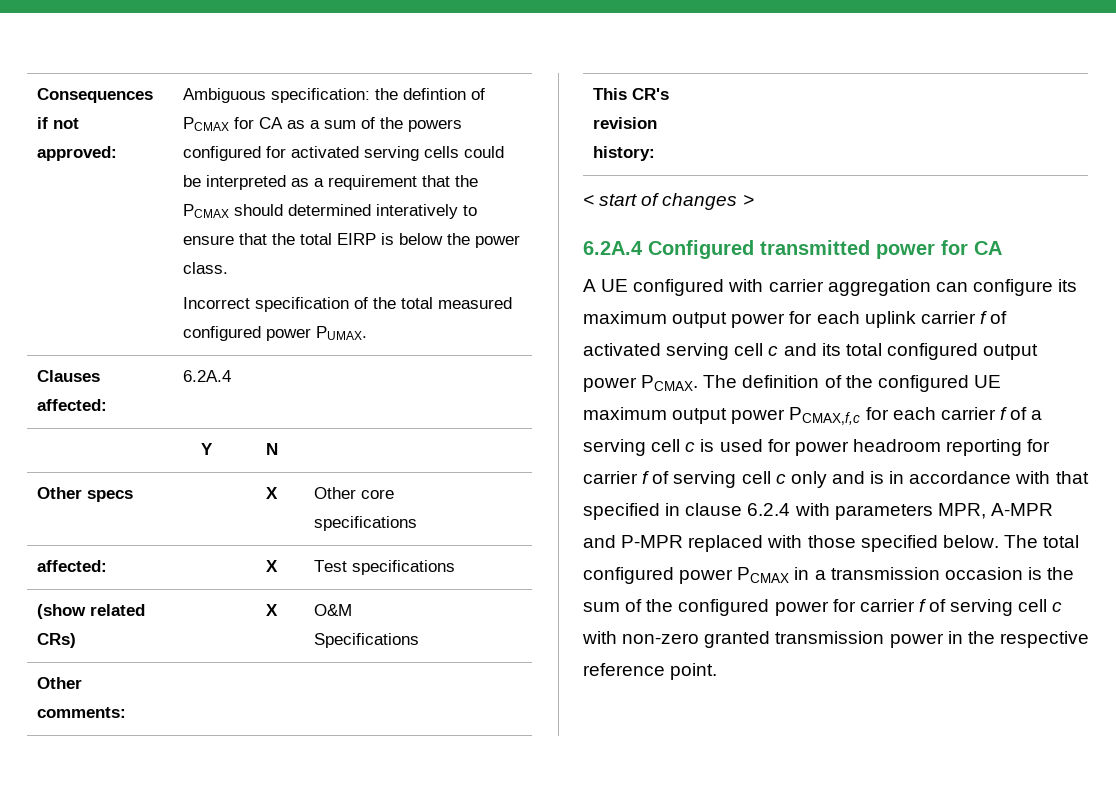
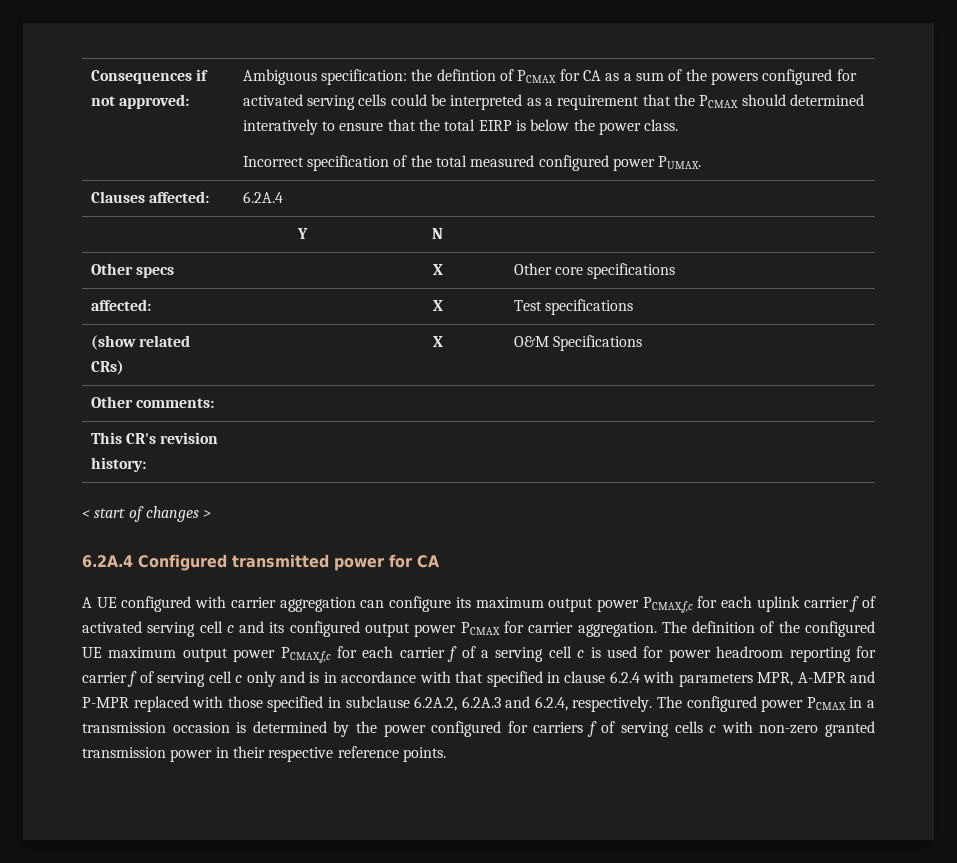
- A UE configured with carrier aggregation can configure its maximum output power for each uplink carrier f of activated serving cell c and its total configured output power PCMAX.
+ A UE configured with carrier aggregation can configure its maximum output power PCMAX,f,c for each uplink carrier f of activated serving cell c and its configured output power PCMAX for carrier aggregation.
- The definition of the configured UE maximum output power PCMAX,f,c for each carrier f of a serving cell c is used for power headroom reporting for carrier f of serving cell c only and is in accordance with that specified in clause 6.2.4 with parameters MPR, A-MPR and P-MPR replaced with those specified below. The total configured power PCMAX in a transmission occasion is the sum of the configured power for carrier f of serving cell c with non-zero granted transmission power in the respective reference point.
+ The definition of the configured UE maximum output power PCMAX,f,c for each carrier f of a serving cell c is used for power headroom reporting for carrier f of serving cell c only and is in accordance with that specified in clause 6.2.4 with parameters MPR, A-MPR and P-MPR replaced with those specified in subclause 6.2A.2, 6.2A.3 and 6.2.4, respectively. The configured power PCMAX in a transmission occasion is determined by the power configured for carriers f of serving cells c with non-zero granted transmission power in their respective reference points.

